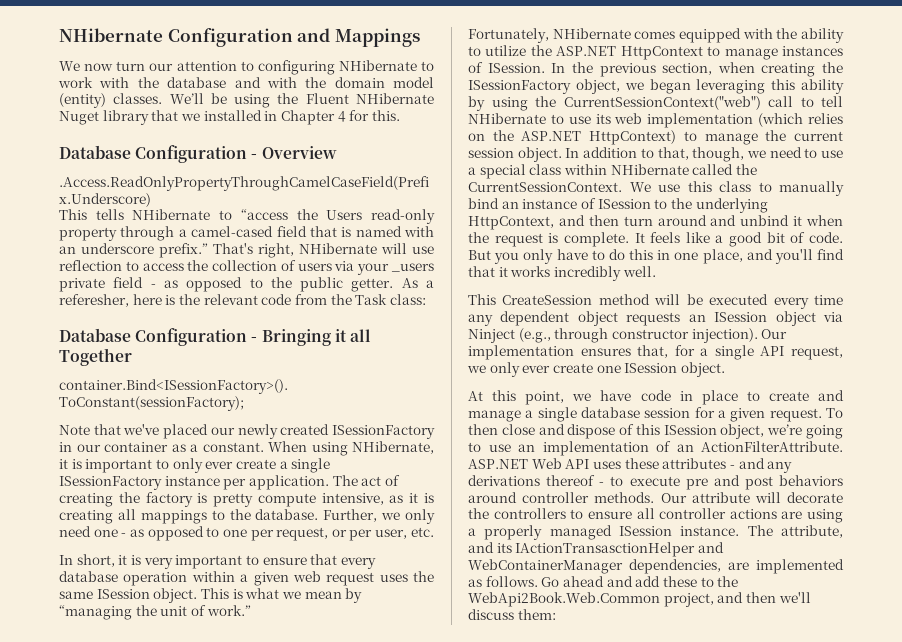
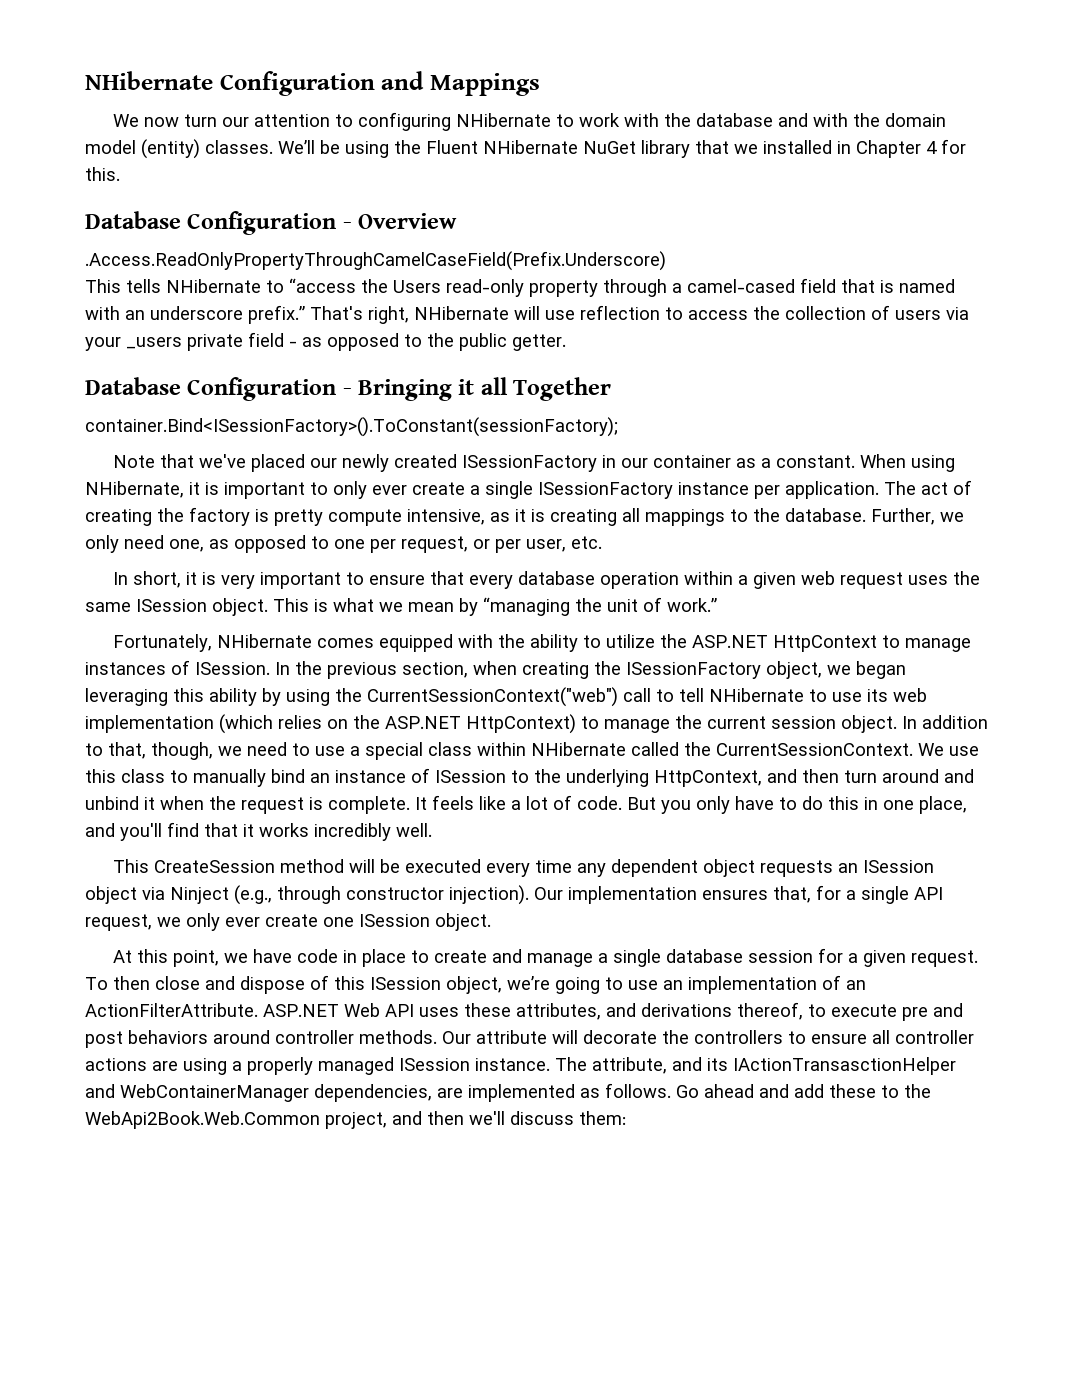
- We’ll be using the Fluent NHibernate Nuget library that we installed in Chapter 4 for this.
+ We’ll be using the Fluent NHibernate NuGet library that we installed in Chapter 4 for this.
- As a referesher, here is the relevant code from the Task class:
- Further, we only need one - as opposed to one per request, or per user, etc.
+ Further, we only need one, as opposed to one per request, or per user, etc.
- It feels like a good bit of code.
+ It feels like a lot of code.
- ASP.NET Web API uses these attributes - and any derivations thereof - to execute pre and post behaviors around controller methods.
+ ASP.NET Web API uses these attributes, and derivations thereof, to execute pre and post behaviors around controller methods.

